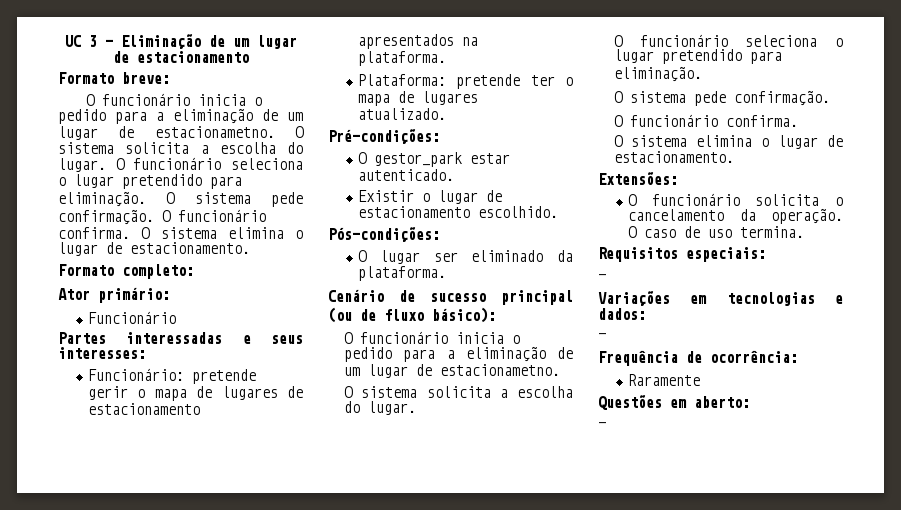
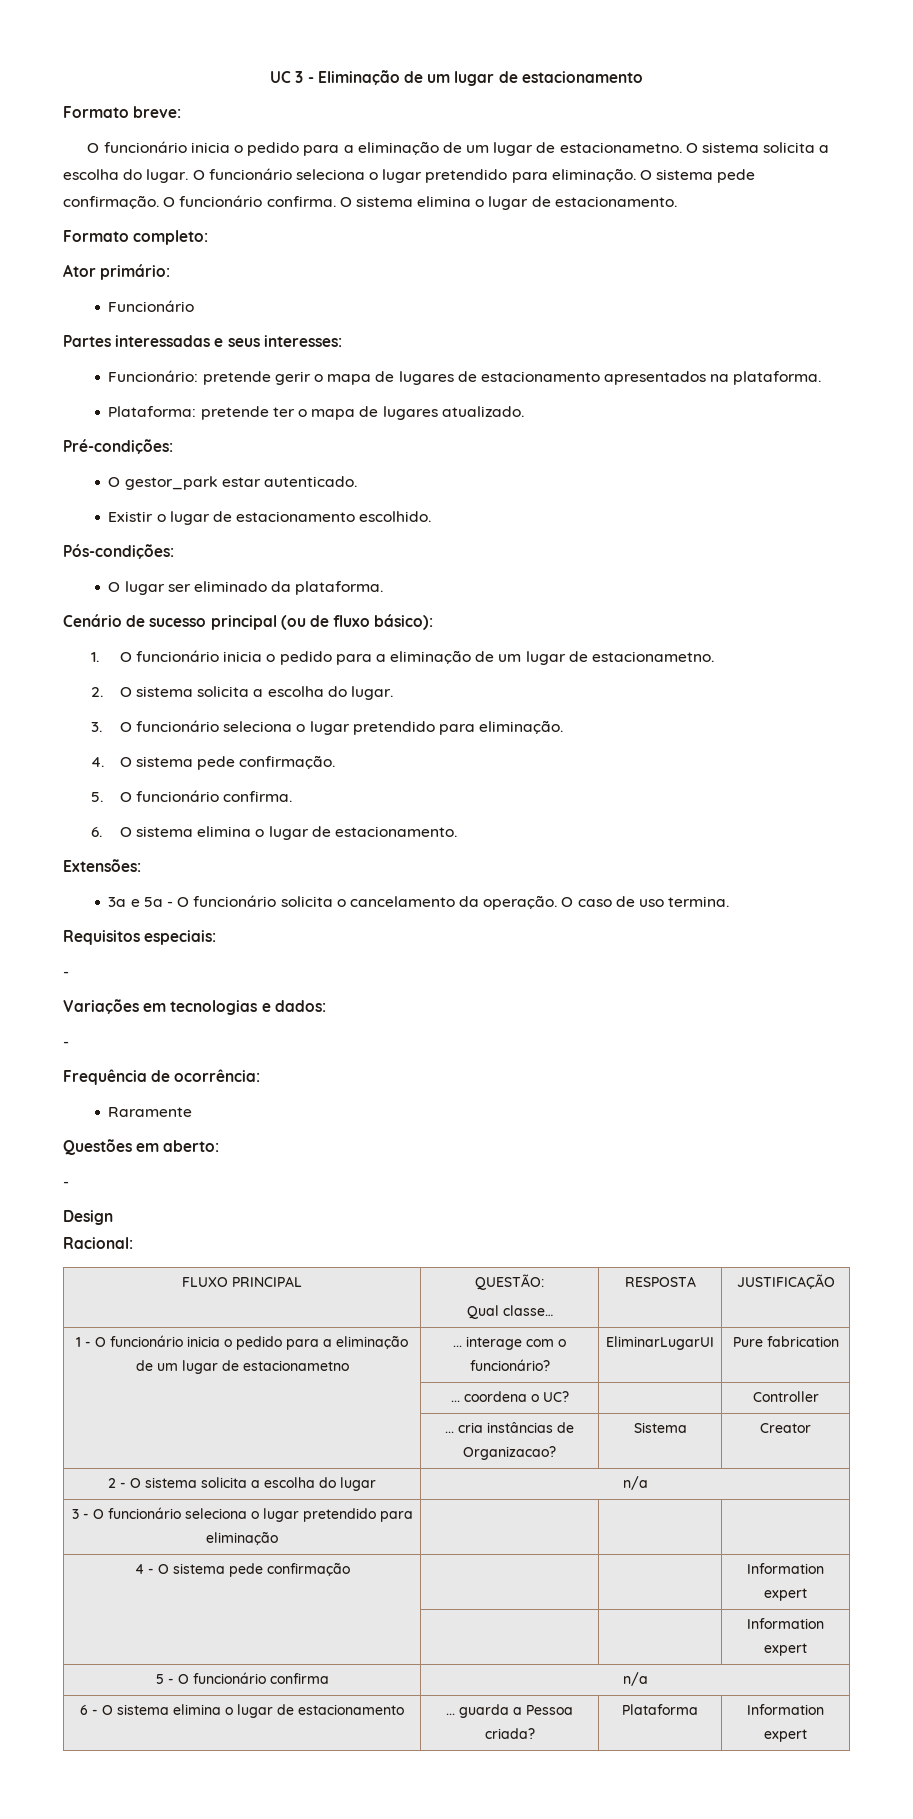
  Cenário de sucesso principal (ou de fluxo básico):
- O funcionário inicia o pedido para a eliminação de um lugar de estacionametno.
- O sistema solicita a escolha do lugar.
- O funcionário seleciona o lugar pretendido para eliminação.
- O sistema pede confirmação.
- O funcionário confirma.
- O sistema elimina o lugar de estacionamento.
+ 1. O funcionário inicia o pedido para a eliminação de um lugar de estacionametno.
+ 2. O sistema solicita a escolha do lugar.
+ 3. O funcionário seleciona o lugar pretendido para eliminação.
+ 4. O sistema pede confirmação.
+ 5. O funcionário confirma.
+ 6. O sistema elimina o lugar de estacionamento.
- O funcionário solicita o cancelamento da operação.
+ 3a e 5a - O funcionário solicita o cancelamento da operação.
+ Design
+ Racional:
+ FLUXO PRINCIPAL | QUESTÃO:
+ Qual classe… | RESPOSTA | JUSTIFICAÇÃO
+ 1 - O funcionário inicia o pedido para a eliminação de um lugar de estacionametno | ... interage com o funcionário? | EliminarLugarUI | Pure fabrication
+ | ... coordena o UC? | | Controller
+ | ... cria instâncias de Organizacao? | Sistema | Creator
+ 2 - O sistema solicita a escolha do lugar | n/a
+ 3 - O funcionário seleciona o lugar pretendido para eliminação | | |
+ 4 - O sistema pede confirmação | | | Information expert
+ | | | Information expert
+ 5 - O funcionário confirma | n/a
+ 6 - O sistema elimina o lugar de estacionamento | ... guarda a Pessoa criada? | Plataforma | Information expert

